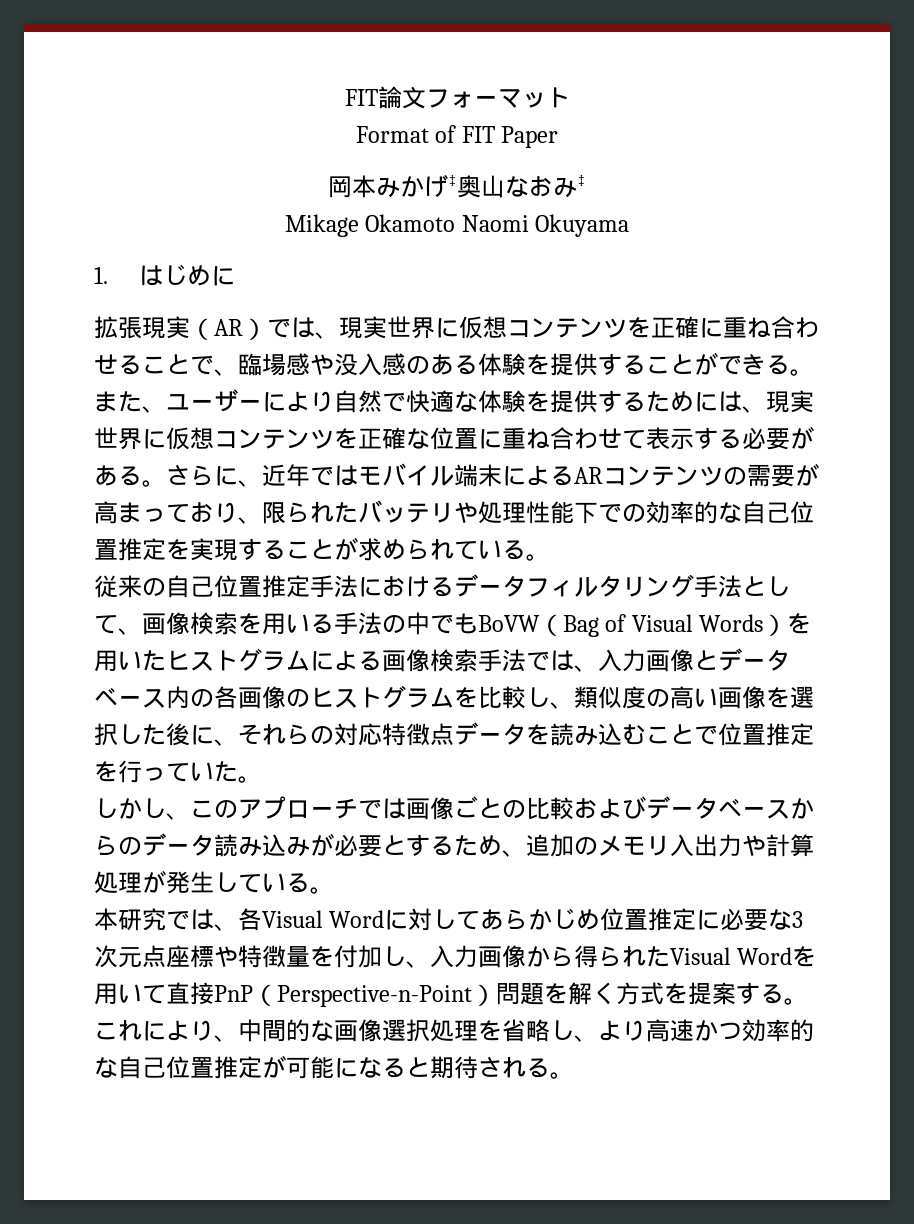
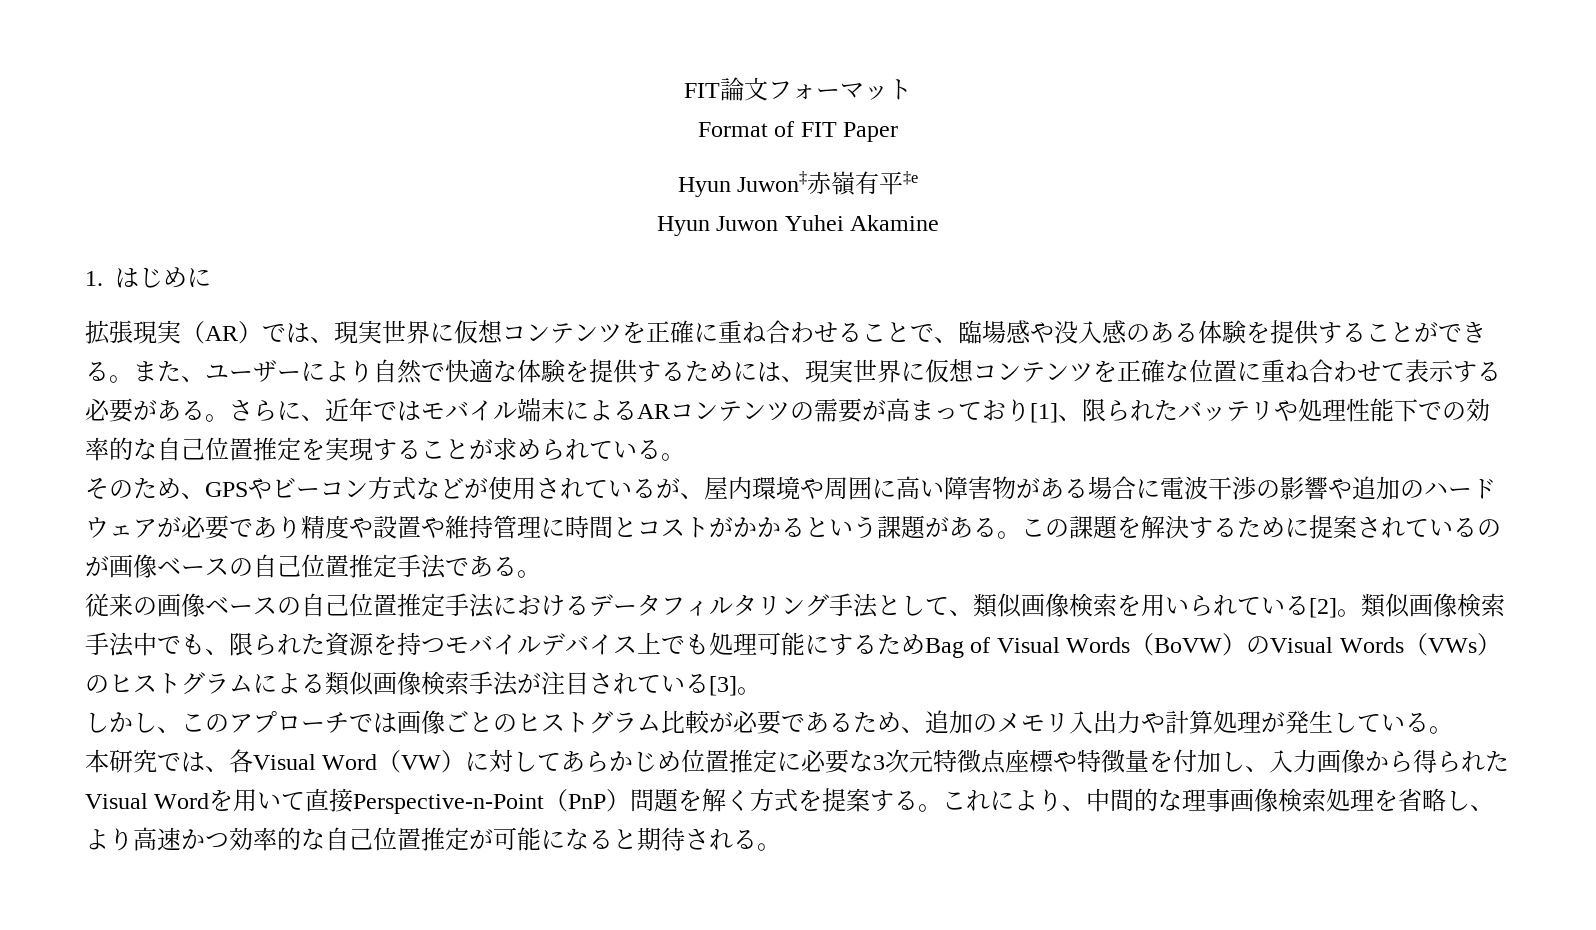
- 岡本みかげ‡奥山なおみ‡
- Mikage Okamoto Naomi Okuyama
+ Hyun Juwon‡赤嶺有平‡e
+ Hyun Juwon Yuhei Akamine
- さらに、近年ではモバイル端末によるARコンテンツの需要が高まっており、限られたバッテリや処理性能下での効率的な自己位置推定を実現することが求められている。
+ さらに、近年ではモバイル端末によるARコンテンツの需要が高まっており[1]、限られたバッテリや処理性能下での効率的な自己位置推定を実現することが求められている。
+ そのため、GPSやビーコン方式などが使用されているが、屋内環境や周囲に高い障害物がある場合に電波干渉の影響や追加のハードウェアが必要であり精度や設置や維持管理に時間とコストがかかるという課題がある。この課題を解決するために提案されているのが画像ベースの自己位置推定手法である。
- 従来の自己位置推定手法におけるデータフィルタリング手法として、画像検索を用いる手法の中でもBoVW（Bag of Visual Words）を用いたヒストグラムによる画像検索手法では、入力画像とデータベース内の各画像のヒストグラムを比較し、類似度の高い画像を選択した後に、それらの対応特徴点データを読み込むことで位置推定を行っていた。
+ 従来の画像ベースの自己位置推定手法におけるデータフィルタリング手法として、類似画像検索を用いられている[2]。類似画像検索手法中でも、限られた資源を持つモバイルデバイス上でも処理可能にするためBag of Visual Words（BoVW）のVisual Words（VWs）のヒストグラムによる類似画像検索手法が注目されている[3]。
- しかし、このアプローチでは画像ごとの比較およびデータベースからのデータ読み込みが必要とするため、追加のメモリ入出力や計算処理が発生している。
+ しかし、このアプローチでは画像ごとのヒストグラム比較が必要であるため、追加のメモリ入出力や計算処理が発生している。
- 本研究では、各Visual Wordに対してあらかじめ位置推定に必要な3次元点座標や特徴量を付加し、入力画像から得られたVisual Wordを用いて直接PnP（Perspective-n-Point）問題を解く方式を提案する。
+ 本研究では、各Visual Word（VW）に対してあらかじめ位置推定に必要な3次元特徴点座標や特徴量を付加し、入力画像から得られたVisual Wordを用いて直接Perspective-n-Point（PnP）問題を解く方式を提案する。
- これにより、中間的な画像選択処理を省略し、より高速かつ効率的な自己位置推定が可能になると期待される。
+ これにより、中間的な理事画像検索処理を省略し、より高速かつ効率的な自己位置推定が可能になると期待される。

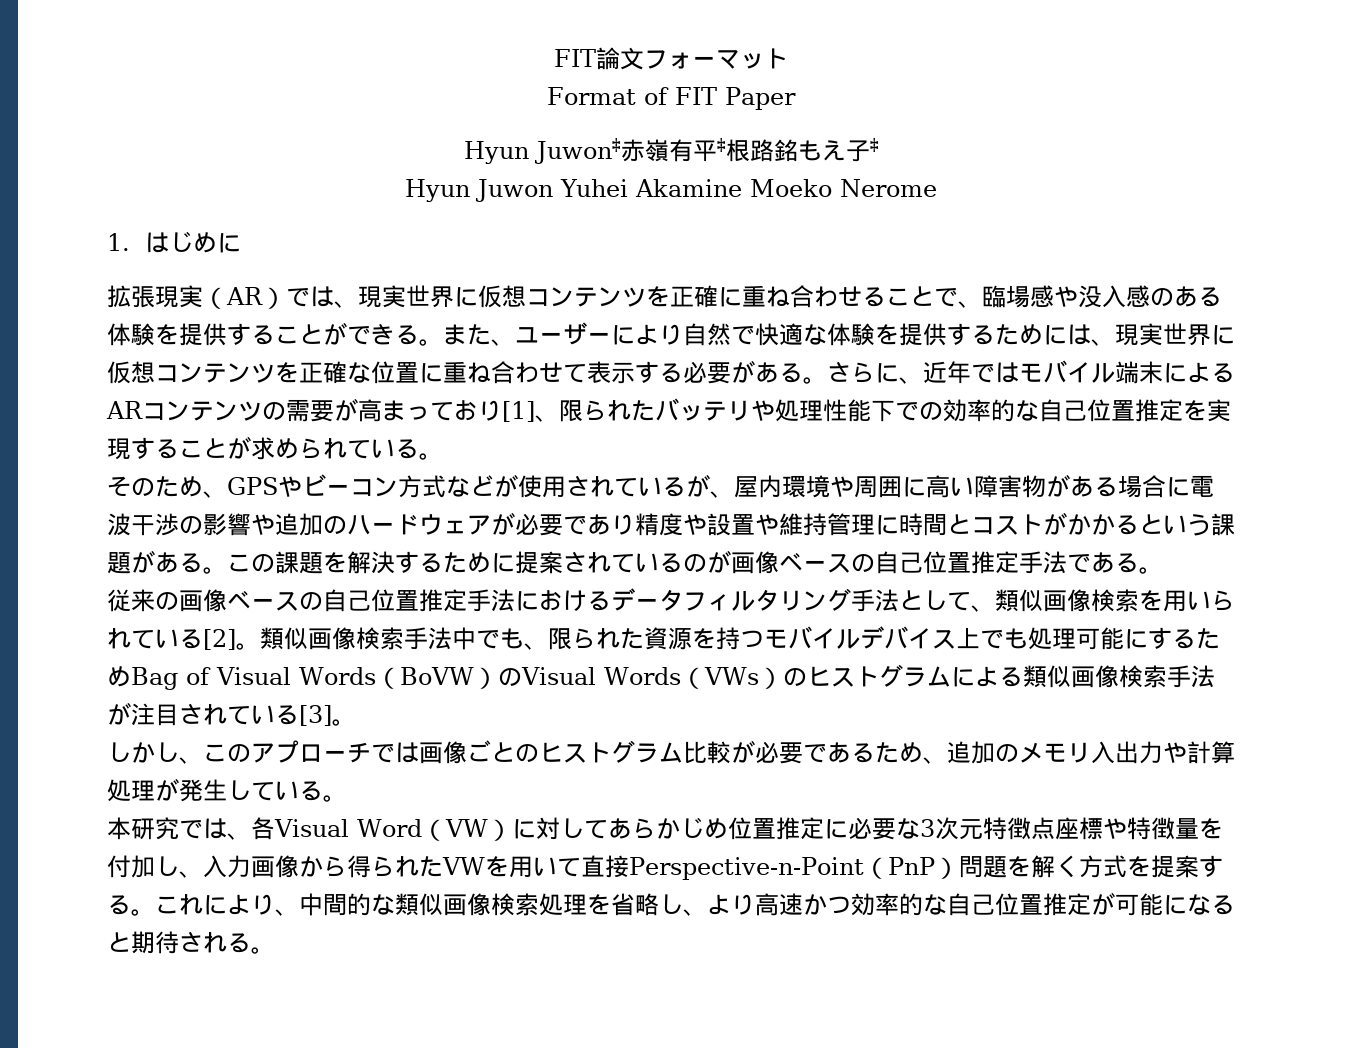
- Hyun Juwon‡赤嶺有平‡e
+ Hyun Juwon‡赤嶺有平‡根路銘もえ子‡
- Hyun Juwon Yuhei Akamine
+ Hyun Juwon Yuhei Akamine Moeko Nerome
- 本研究では、各Visual Word（VW）に対してあらかじめ位置推定に必要な3次元特徴点座標や特徴量を付加し、入力画像から得られたVisual Wordを用いて直接Perspective-n-Point（PnP）問題を解く方式を提案する。
+ 本研究では、各Visual Word（VW）に対してあらかじめ位置推定に必要な3次元特徴点座標や特徴量を付加し、入力画像から得られたVWを用いて直接Perspective-n-Point（PnP）問題を解く方式を提案する。
- これにより、中間的な理事画像検索処理を省略し、より高速かつ効率的な自己位置推定が可能になると期待される。
+ これにより、中間的な類似画像検索処理を省略し、より高速かつ効率的な自己位置推定が可能になると期待される。

